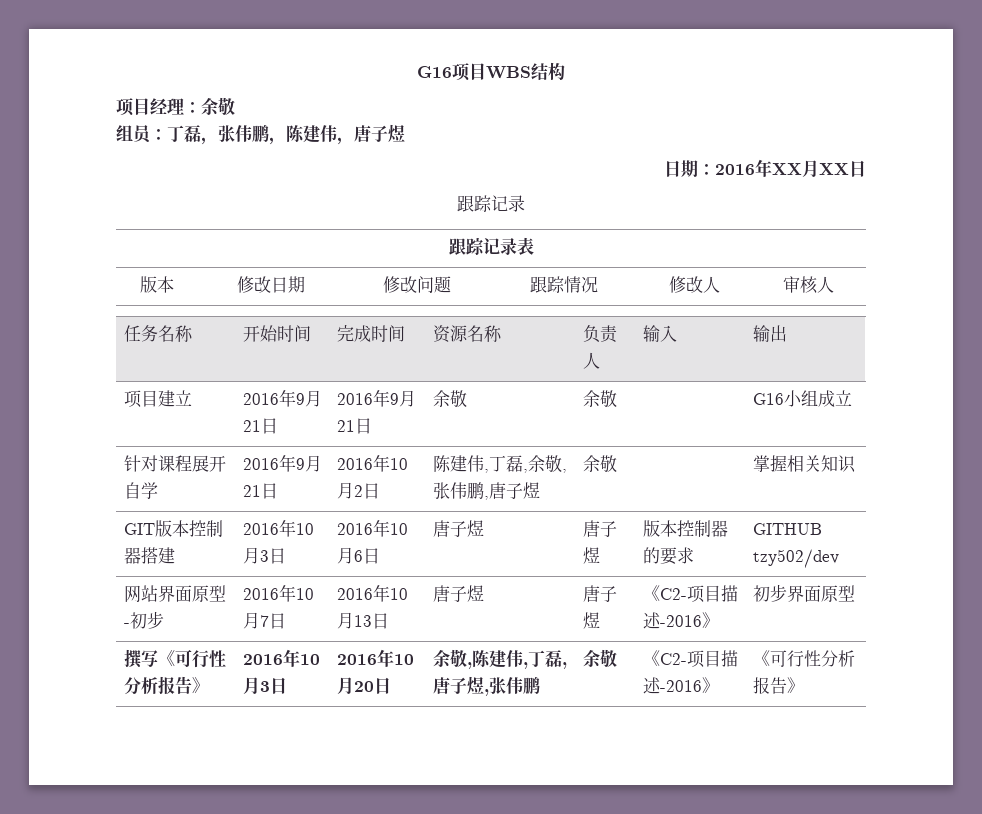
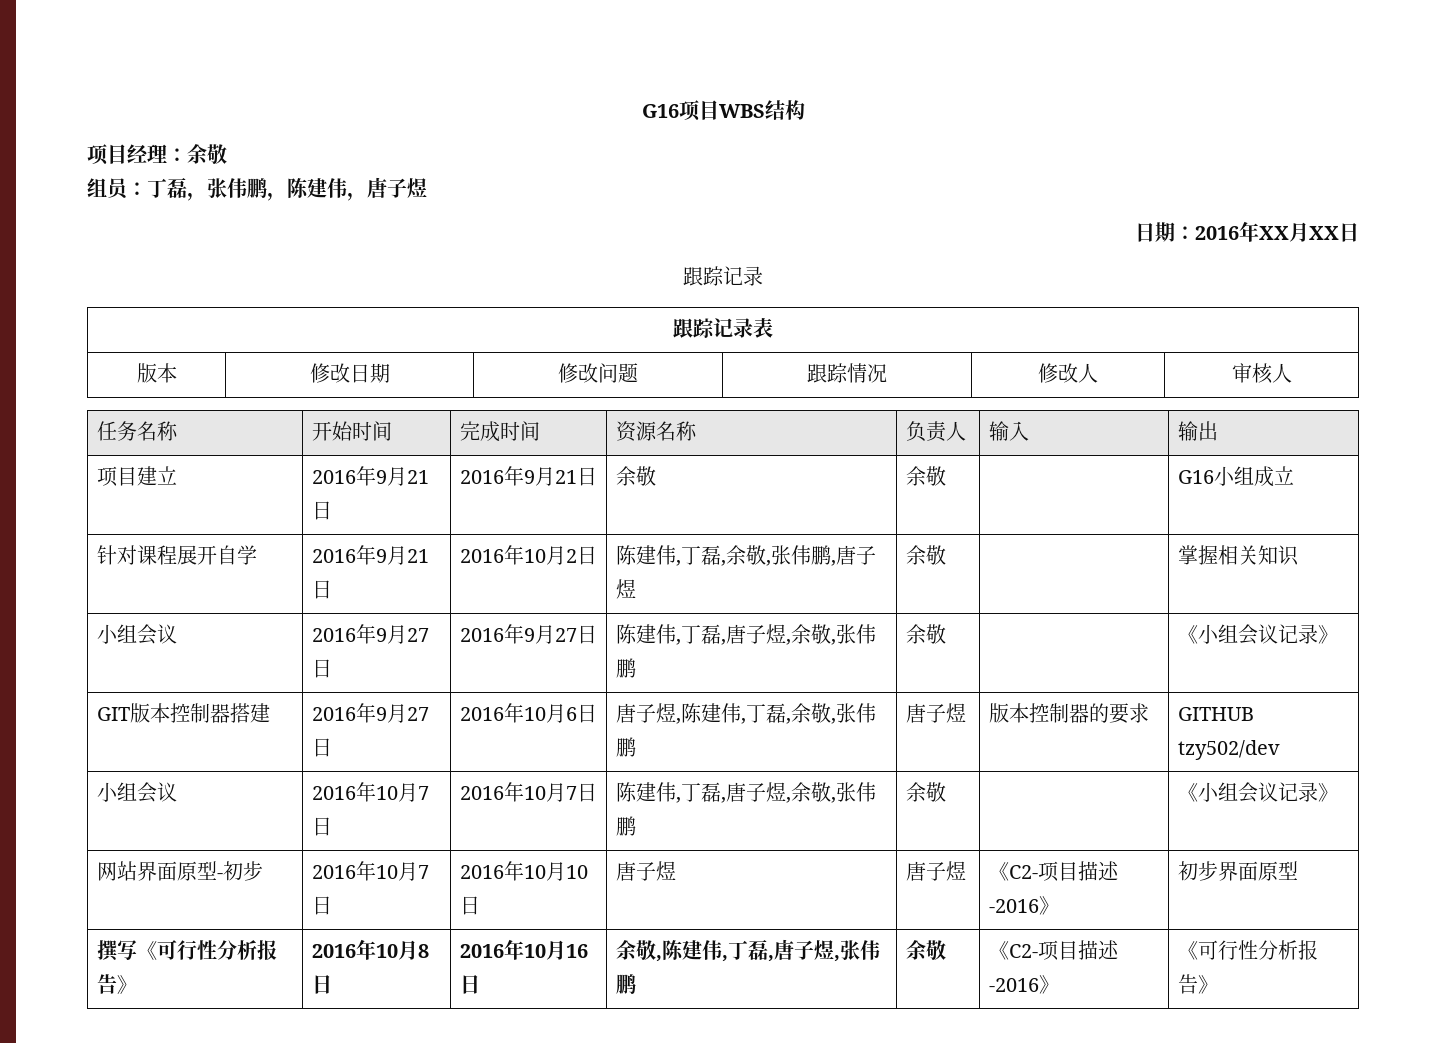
+ 小组会议 | 2016年9月27日 | 2016年9月27日 | 陈建伟,丁磊,唐子煜,余敬,张伟鹏 | 余敬 | | 《小组会议记录》
- GIT版本控制器搭建 | 2016年10月3日 | 2016年10月6日 | 唐子煜 | 唐子煜 | 版本控制器的要求 | GITHUB tzy502/dev
+ GIT版本控制器搭建 | 2016年9月27日 | 2016年10月6日 | 唐子煜,陈建伟,丁磊,余敬,张伟鹏 | 唐子煜 | 版本控制器的要求 | GITHUB tzy502/dev
+ 小组会议 | 2016年10月7日 | 2016年10月7日 | 陈建伟,丁磊,唐子煜,余敬,张伟鹏 | 余敬 | | 《小组会议记录》
- 网站界面原型-初步 | 2016年10月7日 | 2016年10月13日 | 唐子煜 | 唐子煜 | 《C2-项目描述-2016》 | 初步界面原型
+ 网站界面原型-初步 | 2016年10月7日 | 2016年10月10日 | 唐子煜 | 唐子煜 | 《C2-项目描述-2016》 | 初步界面原型
- 撰写《可行性分析报告》 | 2016年10月3日 | 2016年10月20日 | 余敬,陈建伟,丁磊,唐子煜,张伟鹏 | 余敬 | 《C2-项目描述-2016》 | 《可行性分析报告》
+ 撰写《可行性分析报告》 | 2016年10月8日 | 2016年10月16日 | 余敬,陈建伟,丁磊,唐子煜,张伟鹏 | 余敬 | 《C2-项目描述-2016》 | 《可行性分析报告》

